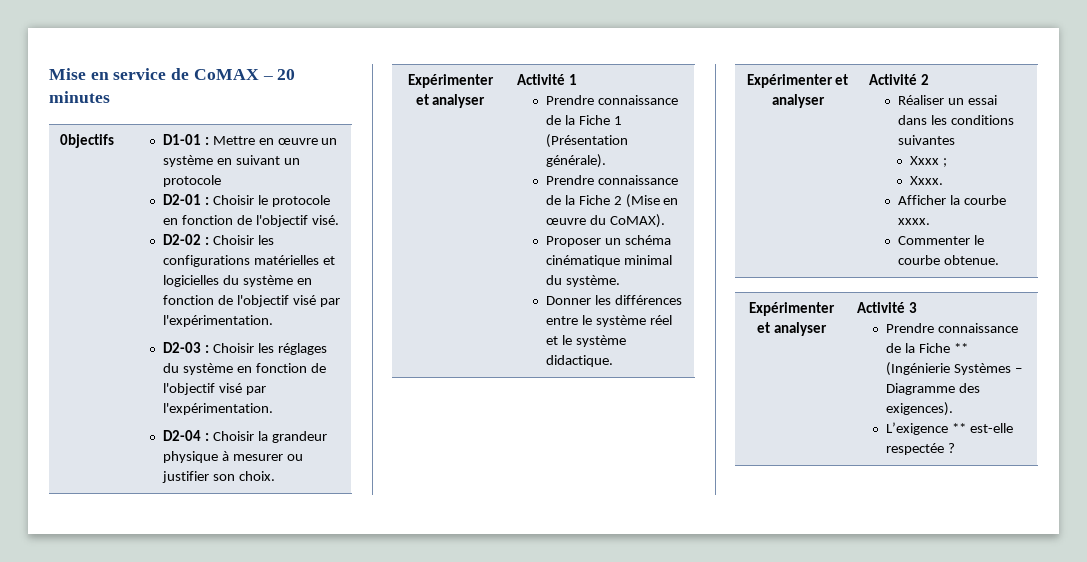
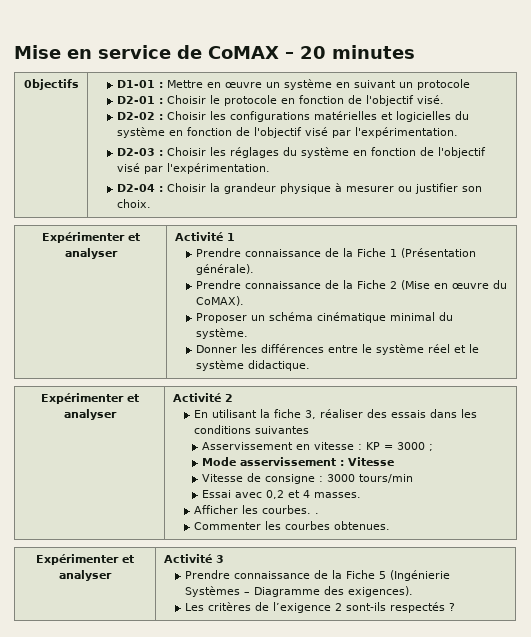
- Réaliser un essai dans les conditions suivantes
- Xxxx ;
- Xxxx.
- Afficher la courbe xxxx.
- Commenter le courbe obtenue.
+ En utilisant la fiche 3, réaliser des essais dans les conditions suivantes
+ Asservissement en vitesse : KP = 3000 ;
+ Mode asservissement : Vitesse
+ Vitesse de consigne : 3000 tours/min
+ Essai avec 0,2 et 4 masses.
+ Afficher les courbes. .
+ Commenter les courbes obtenues.
  Expérimenter et analyser | Activité 3
- Prendre connaissance de la Fiche ** (Ingénierie Systèmes – Diagramme des exigences).
- L’exigence ** est-elle respectée ?
+ Prendre connaissance de la Fiche 5 (Ingénierie Systèmes – Diagramme des exigences).
+ Les critères de l’exigence 2 sont-ils respectés ?

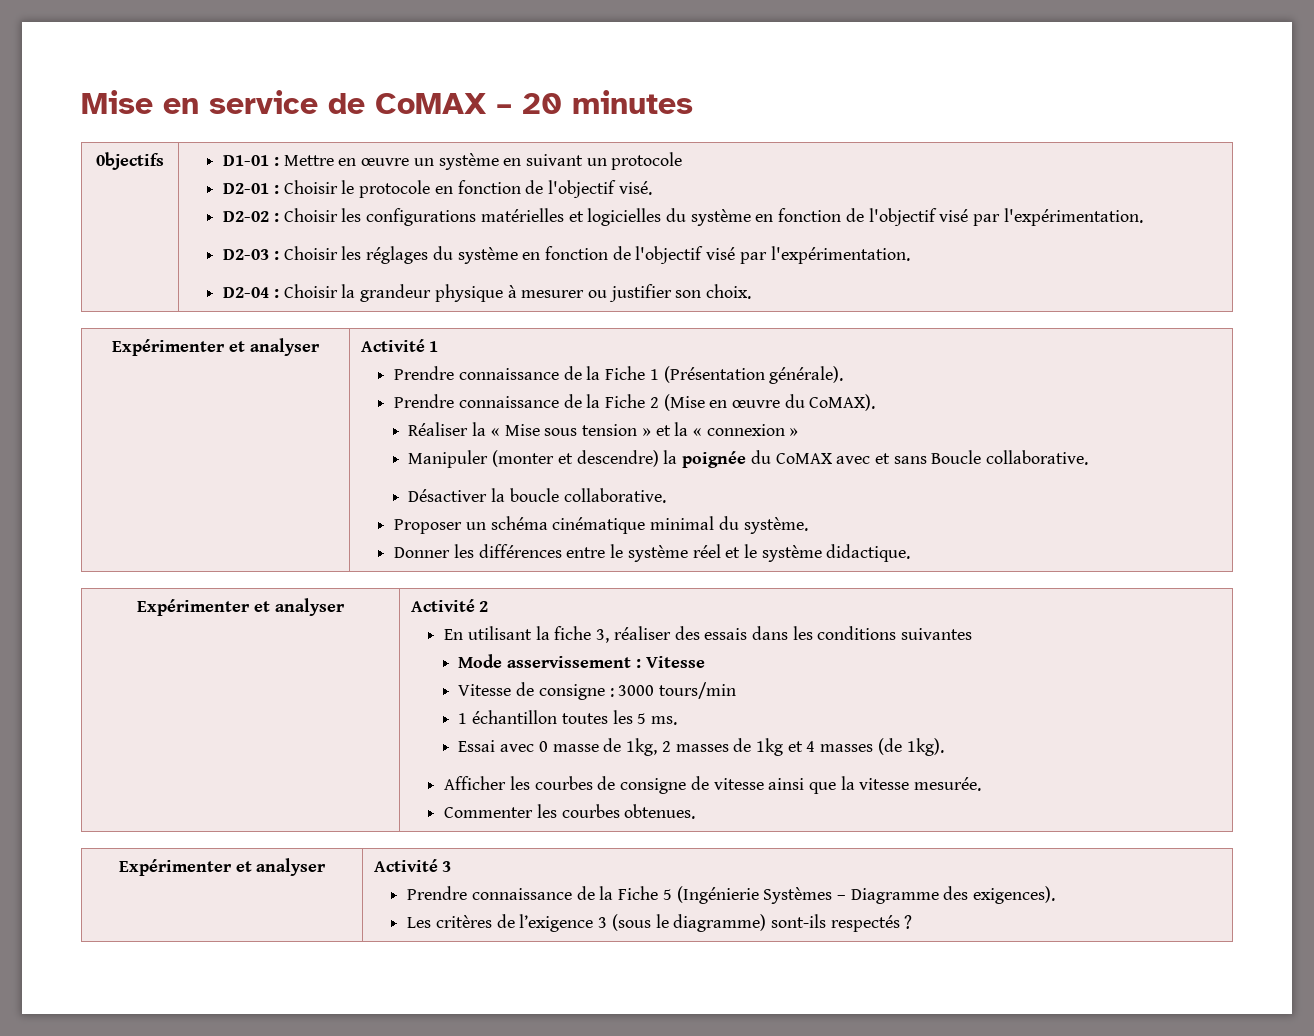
+ Réaliser la « Mise sous tension » et la « connexion »
+ Manipuler (monter et descendre) la poignée du CoMAX avec et sans Boucle collaborative.
+ Désactiver la boucle collaborative.
- Asservissement en vitesse : KP = 3000 ;
- Essai avec 0,2 et 4 masses.
- Afficher les courbes. .
+ 1 échantillon toutes les 5 ms.
+ Essai avec 0 masse de 1kg, 2 masses de 1kg et 4 masses (de 1kg).
+ Afficher les courbes de consigne de vitesse ainsi que la vitesse mesurée.
  Expérimenter et analyser | Activité 3
  Prendre connaissance de la Fiche 5 (Ingénierie Systèmes – Diagramme des exigences).
- Les critères de l’exigence 2 sont-ils respectés ?
+ Les critères de l’exigence 3 (sous le diagramme) sont-ils respectés ?

